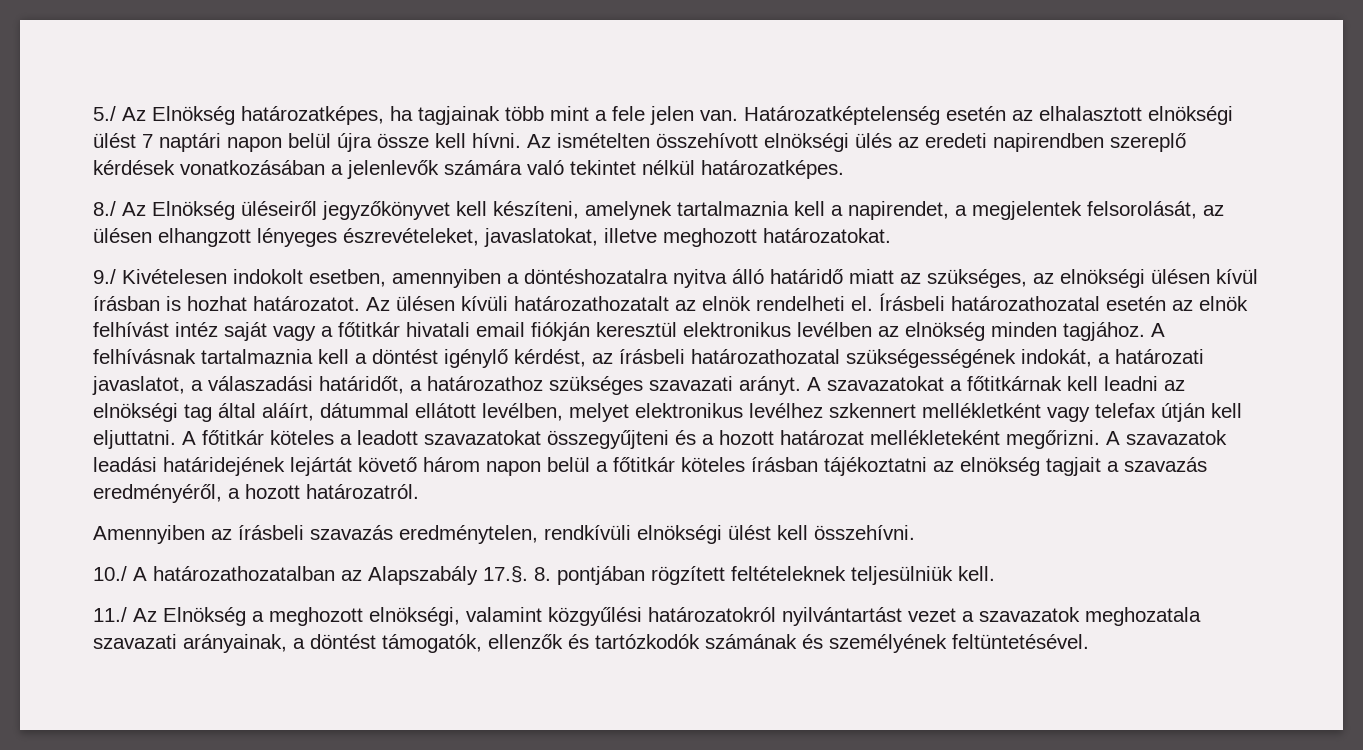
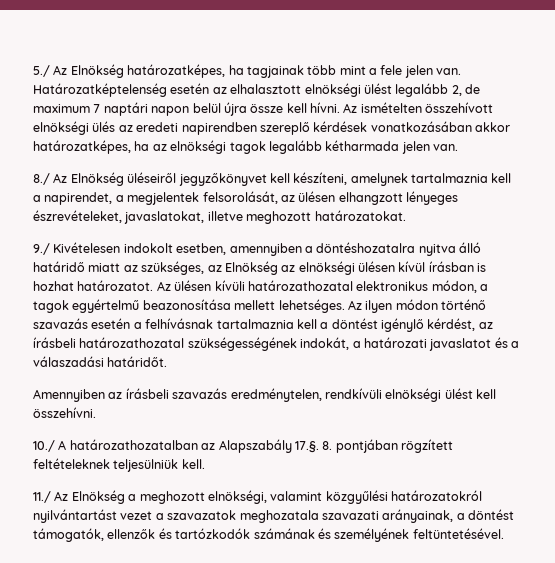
- Határozatképtelenség esetén az elhalasztott elnökségi ülést 7 naptári napon belül újra össze kell hívni.
+ Határozatképtelenség esetén az elhalasztott elnökségi ülést legalább 2, de maximum 7 naptári napon belül újra össze kell hívni.
- Az ismételten összehívott elnökségi ülés az eredeti napirendben szereplő kérdések vonatkozásában a jelenlevők számára való tekintet nélkül határozatképes.
+ Az ismételten összehívott elnökségi ülés az eredeti napirendben szereplő kérdések vonatkozásában akkor határozatképes, ha az elnökségi tagok legalább kétharmada jelen van.
- 9./ Kivételesen indokolt esetben, amennyiben a döntéshozatalra nyitva álló határidő miatt az szükséges, az elnökségi ülésen kívül írásban is hozhat határozatot.
+ 9./ Kivételesen indokolt esetben, amennyiben a döntéshozatalra nyitva álló határidő miatt az szükséges, az Elnökség az elnökségi ülésen kívül írásban is hozhat határozatot.
- Az ülésen kívüli határozathozatalt az elnök rendelheti el. Írásbeli határozathozatal esetén az elnök felhívást intéz saját vagy a főtitkár hivatali email fiókján keresztül elektronikus levélben az elnökség minden tagjához. A felhívásnak tartalmaznia kell a döntést igénylő kérdést, az írásbeli határozathozatal szükségességének indokát, a határozati javaslatot, a válaszadási határidőt, a határozathoz szükséges szavazati arányt. A szavazatokat a főtitkárnak kell leadni az elnökségi tag által aláírt, dátummal ellátott levélben, melyet elektronikus levélhez szkennert mellékletként vagy telefax útján kell eljuttatni. A főtitkár köteles a leadott szavazatokat összegyűjteni és a hozott határozat mellékleteként megőrizni. A szavazatok leadási határidejének lejártát követő három napon belül a főtitkár köteles írásban tájékoztatni az elnökség tagjait a szavazás eredményéről, a hozott határozatról.
+ Az ülésen kívüli határozathozatal elektronikus módon, a tagok egyértelmű beazonosítása mellett lehetséges. Az ilyen módon történő szavazás esetén a felhívásnak tartalmaznia kell a döntést igénylő kérdést, az írásbeli határozathozatal szükségességének indokát, a határozati javaslatot és a válaszadási határidőt.

